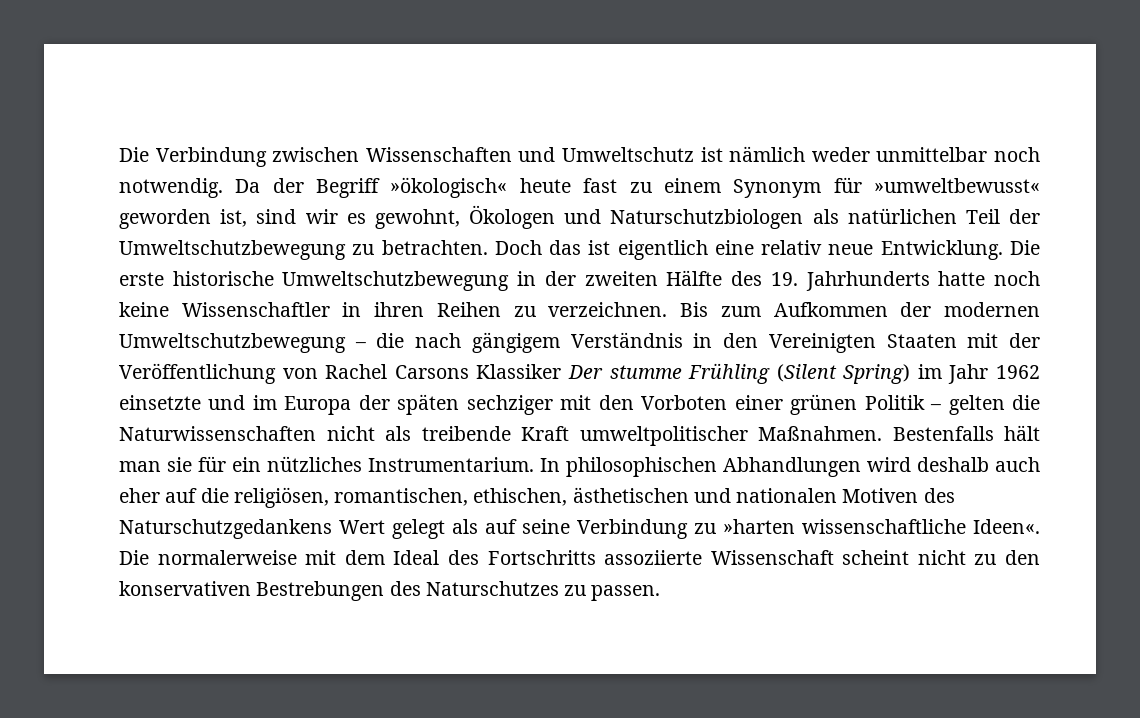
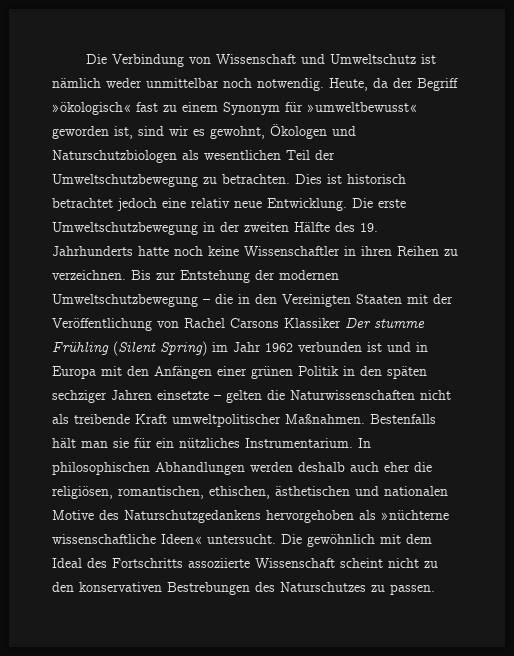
- Die Verbindung zwischen Wissenschaften und Umweltschutz ist nämlich weder unmittelbar noch notwendig.
+ Die Verbindung von Wissenschaft und Umweltschutz ist nämlich weder unmittelbar noch notwendig.
- Da der Begriff »ökologisch« heute fast zu einem Synonym für »umweltbewusst« geworden ist, sind wir es gewohnt, Ökologen und Naturschutzbiologen als natürlichen Teil der Umweltschutzbewegung zu betrachten.
+ Heute, da der Begriff »ökologisch« fast zu einem Synonym für »umweltbewusst« geworden ist, sind wir es gewohnt, Ökologen und Naturschutzbiologen als wesentlichen Teil der Umweltschutzbewegung zu betrachten.
- Doch das ist eigentlich eine relativ neue Entwicklung.
+ Dies ist historisch betrachtet jedoch eine relativ neue Entwicklung.
- Die erste historische Umweltschutzbewegung in der zweiten Hälfte des 19. Jahrhunderts hatte noch keine Wissenschaftler in ihren Reihen zu verzeichnen.
+ Die erste Umweltschutzbewegung in der zweiten Hälfte des 19. Jahrhunderts hatte noch keine Wissenschaftler in ihren Reihen zu verzeichnen.
- Bis zum Aufkommen der modernen Umweltschutzbewegung – die nach gängigem Verständnis in den Vereinigten Staaten mit der Veröffentlichung von Rachel Carsons Klassiker Der stumme Frühling (Silent Spring) im Jahr 1962 einsetzte und im Europa der späten sechziger mit den Vorboten einer grünen Politik – gelten die Naturwissenschaften nicht als treibende Kraft umweltpolitischer Maßnahmen.
+ Bis zur Entstehung der modernen Umweltschutzbewegung – die in den Vereinigten Staaten mit der Veröffentlichung von Rachel Carsons Klassiker Der stumme Frühling (Silent Spring) im Jahr 1962 verbunden ist und in Europa mit den Anfängen einer grünen Politik in den späten sechziger Jahren einsetzte – gelten die Naturwissenschaften nicht als treibende Kraft umweltpolitischer Maßnahmen.
- In philosophischen Abhandlungen wird deshalb auch eher auf die religiösen, romantischen, ethischen, ästhetischen und nationalen Motiven des Naturschutzgedankens Wert gelegt als auf seine Verbindung zu »harten wissenschaftliche Ideen«. Die normalerweise mit dem Ideal des Fortschritts assoziierte Wissenschaft scheint nicht zu den konservativen Bestrebungen des Naturschutzes zu passen.
+ In philosophischen Abhandlungen werden deshalb auch eher die religiösen, romantischen, ethischen, ästhetischen und nationalen Motive des Naturschutzgedankens hervorgehoben als »nüchterne wissenschaftliche Ideen« untersucht. Die gewöhnlich mit dem Ideal des Fortschritts assoziierte Wissenschaft scheint nicht zu den konservativen Bestrebungen des Naturschutzes zu passen.

